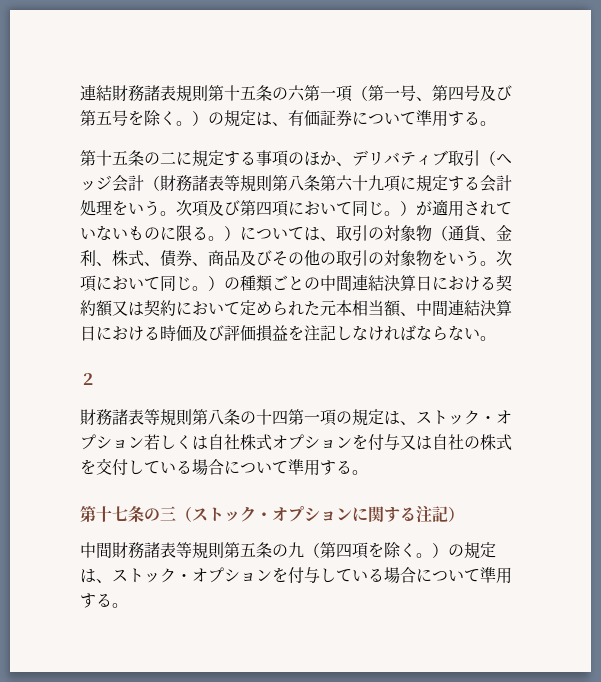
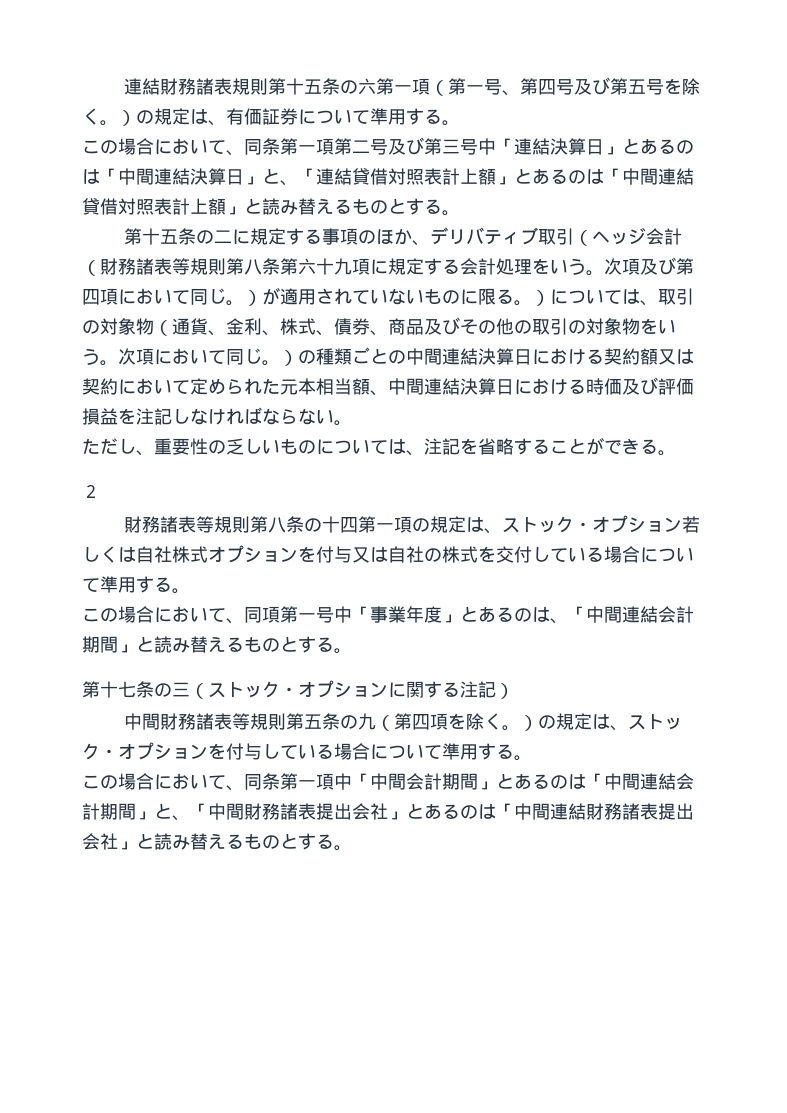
+ この場合において、同条第一項第二号及び第三号中「連結決算日」とあるのは「中間連結決算日」と、「連結貸借対照表計上額」とあるのは「中間連結貸借対照表計上額」と読み替えるものとする。
+ ただし、重要性の乏しいものについては、注記を省略することができる。
+ この場合において、同項第一号中「事業年度」とあるのは、「中間連結会計期間」と読み替えるものとする。
+ この場合において、同条第一項中「中間会計期間」とあるのは「中間連結会計期間」と、「中間財務諸表提出会社」とあるのは「中間連結財務諸表提出会社」と読み替えるものとする。

